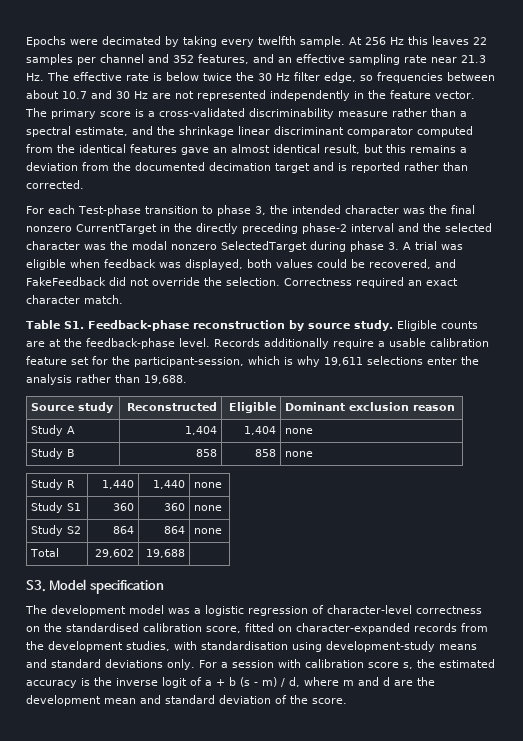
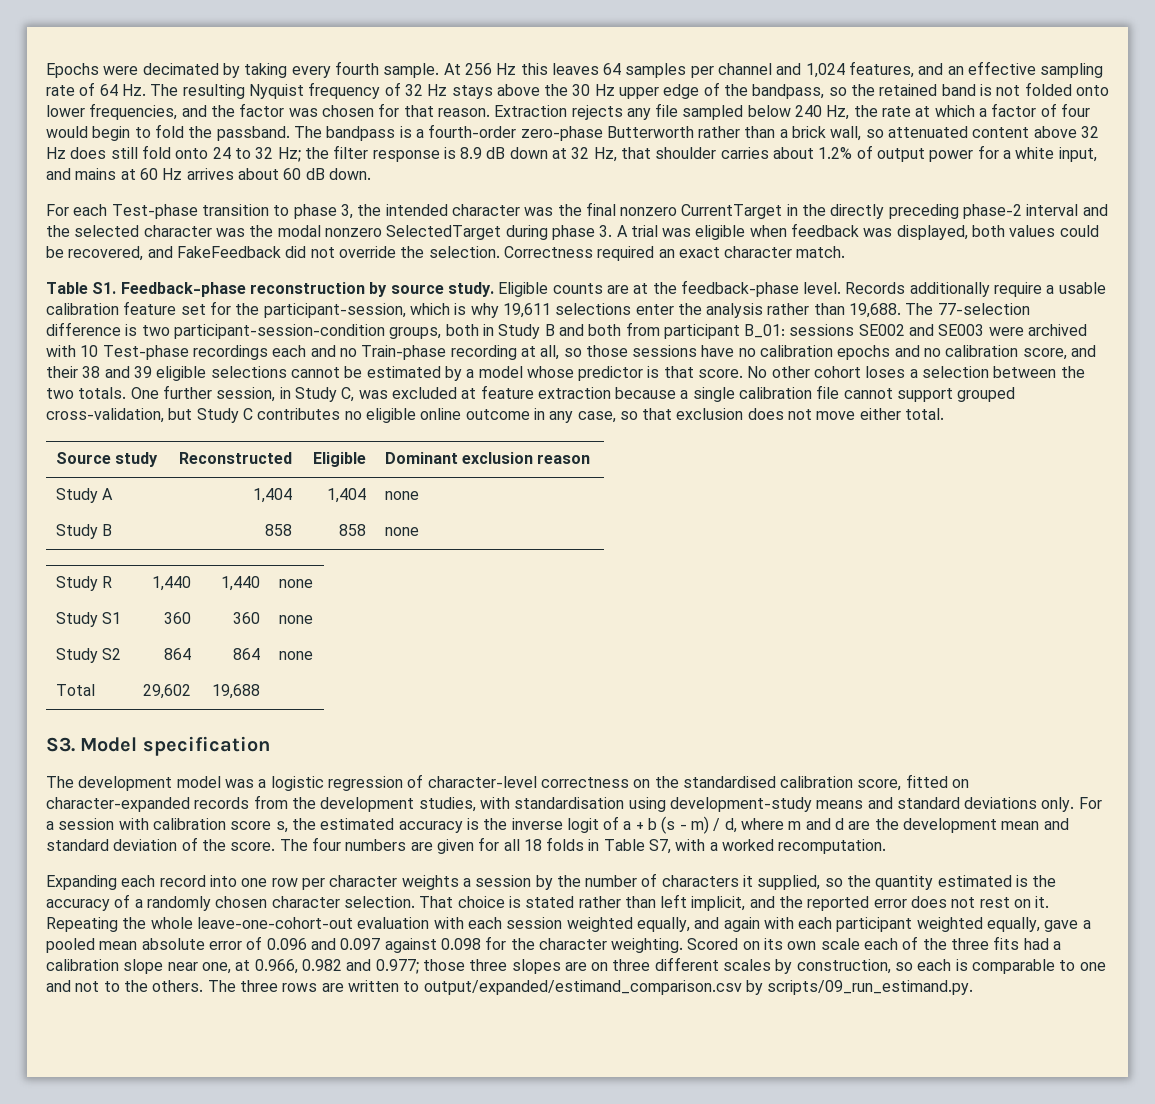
- Epochs were decimated by taking every twelfth sample.
+ Epochs were decimated by taking every fourth sample.
- At 256 Hz this leaves 22 samples per channel and 352 features, and an effective sampling rate near 21.3 Hz. The effective rate is below twice the 30 Hz filter edge, so frequencies between about 10.7 and 30 Hz are not represented independently in the feature vector. The primary score is a cross-validated discriminability measure rather than a spectral estimate, and the shrinkage linear discriminant comparator computed from the identical features gave an almost identical result, but this remains a deviation from the documented decimation target and is reported rather than corrected.
+ At 256 Hz this leaves 64 samples per channel and 1,024 features, and an effective sampling rate of 64 Hz. The resulting Nyquist frequency of 32 Hz stays above the 30 Hz upper edge of the bandpass, so the retained band is not folded onto lower frequencies, and the factor was chosen for that reason. Extraction rejects any file sampled below 240 Hz, the rate at which a factor of four would begin to fold the passband. The bandpass is a fourth-order zero-phase Butterworth rather than a brick wall, so attenuated content above 32 Hz does still fold onto 24 to 32 Hz; the filter response is 8.9 dB down at 32 Hz, that shoulder carries about 1.2% of output power for a white input, and mains at 60 Hz arrives about 60 dB down.
+ The 77-selection difference is two participant-session-condition groups, both in Study B and both from participant B_01: sessions SE002 and SE003 were archived with 10 Test-phase recordings each and no Train-phase recording at all, so those sessions have no calibration epochs and no calibration score, and their 38 and 39 eligible selections cannot be estimated by a model whose predictor is that score. No other cohort loses a selection between the two totals. One further session, in Study C, was excluded at feature extraction because a single calibration file cannot support grouped cross-validation, but Study C contributes no eligible online outcome in any case, so that exclusion does not move either total.
+ The four numbers are given for all 18 folds in Table S7, with a worked recomputation.
+ Expanding each record into one row per character weights a session by the number of characters it supplied, so the quantity estimated is the accuracy of a randomly chosen character selection. That choice is stated rather than left implicit, and the reported error does not rest on it. Repeating the whole leave-one-cohort-out evaluation with each session weighted equally, and again with each participant weighted equally, gave a pooled mean absolute error of 0.096 and 0.097 against 0.098 for the character weighting. Scored on its own scale each of the three fits had a calibration slope near one, at 0.966, 0.982 and 0.977; those three slopes are on three different scales by construction, so each is comparable to one and not to the others. The three rows are written to output/expanded/estimand_comparison.csv by scripts/09_run_estimand.py.

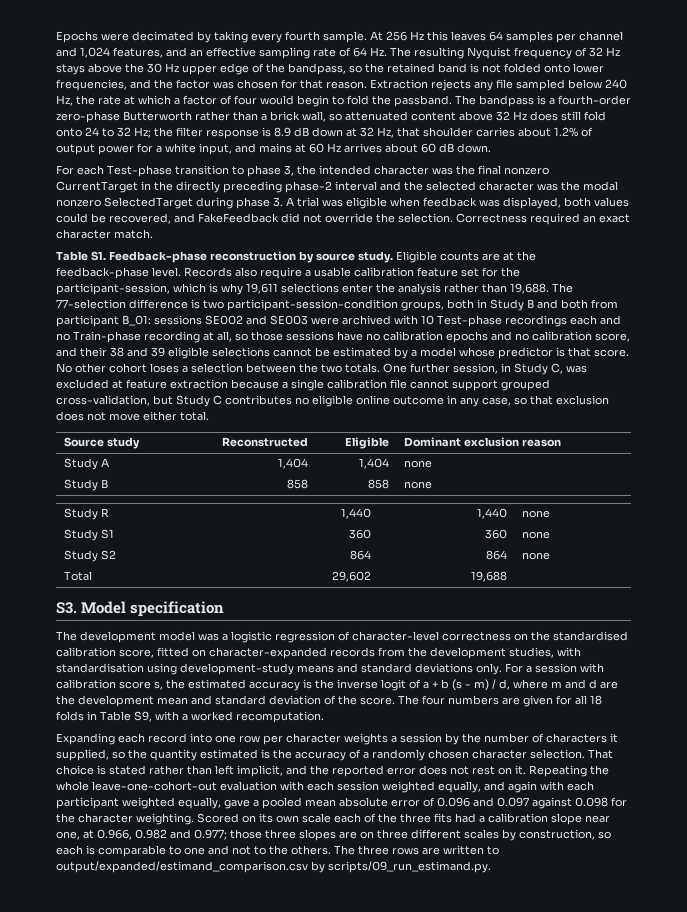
- Records additionally require a usable calibration feature set for the participant-session, which is why 19,611 selections enter the analysis rather than 19,688.
+ Records also require a usable calibration feature set for the participant-session, which is why 19,611 selections enter the analysis rather than 19,688.
- The four numbers are given for all 18 folds in Table S7, with a worked recomputation.
+ The four numbers are given for all 18 folds in Table S9, with a worked recomputation.

